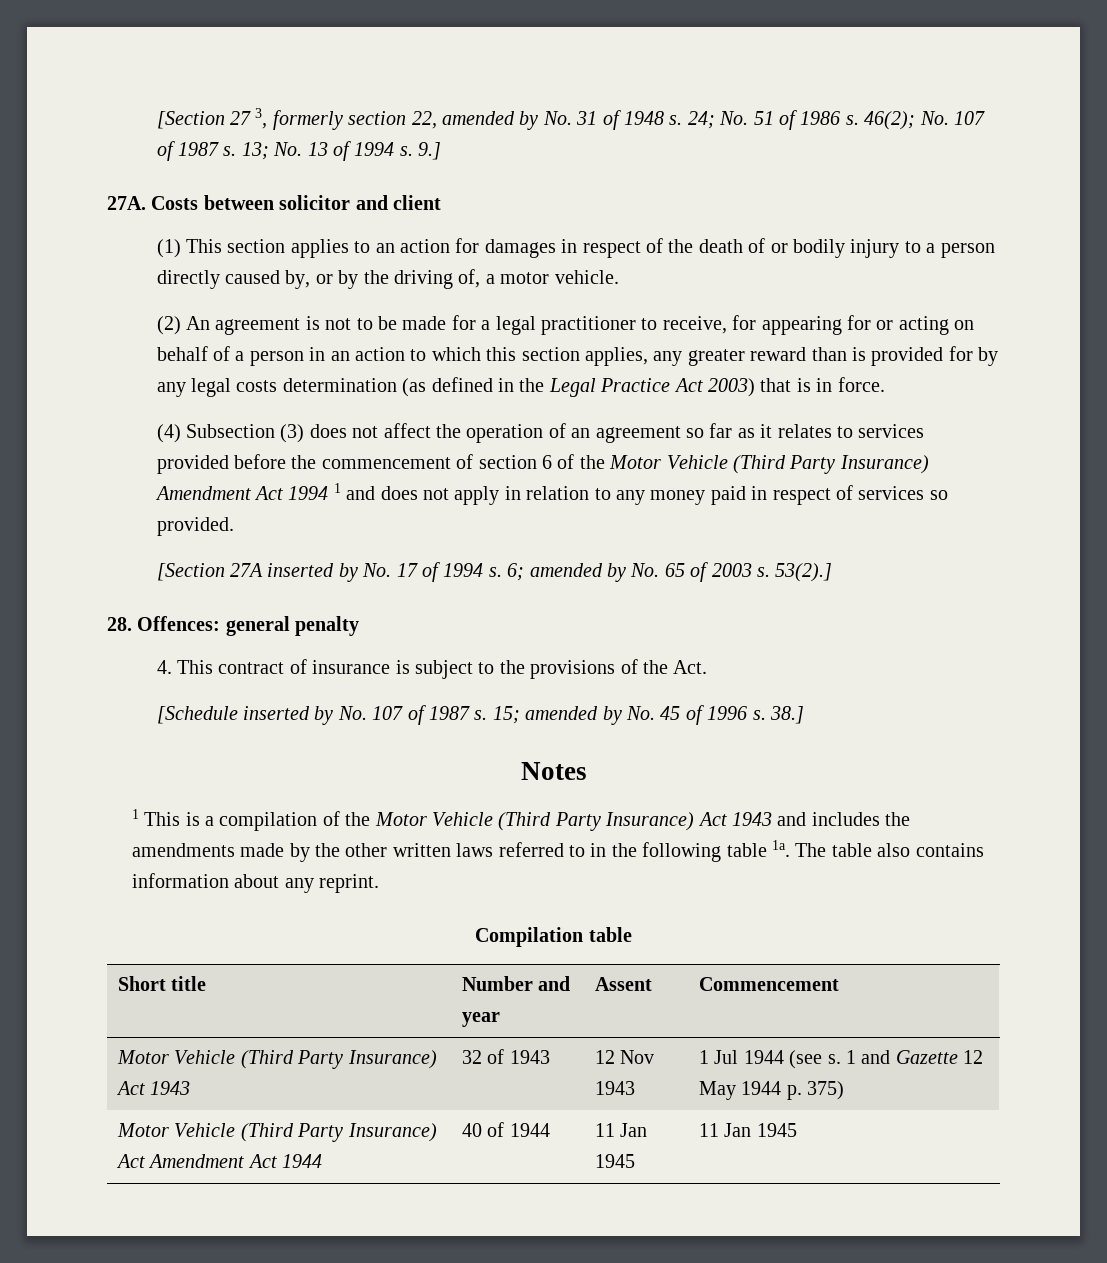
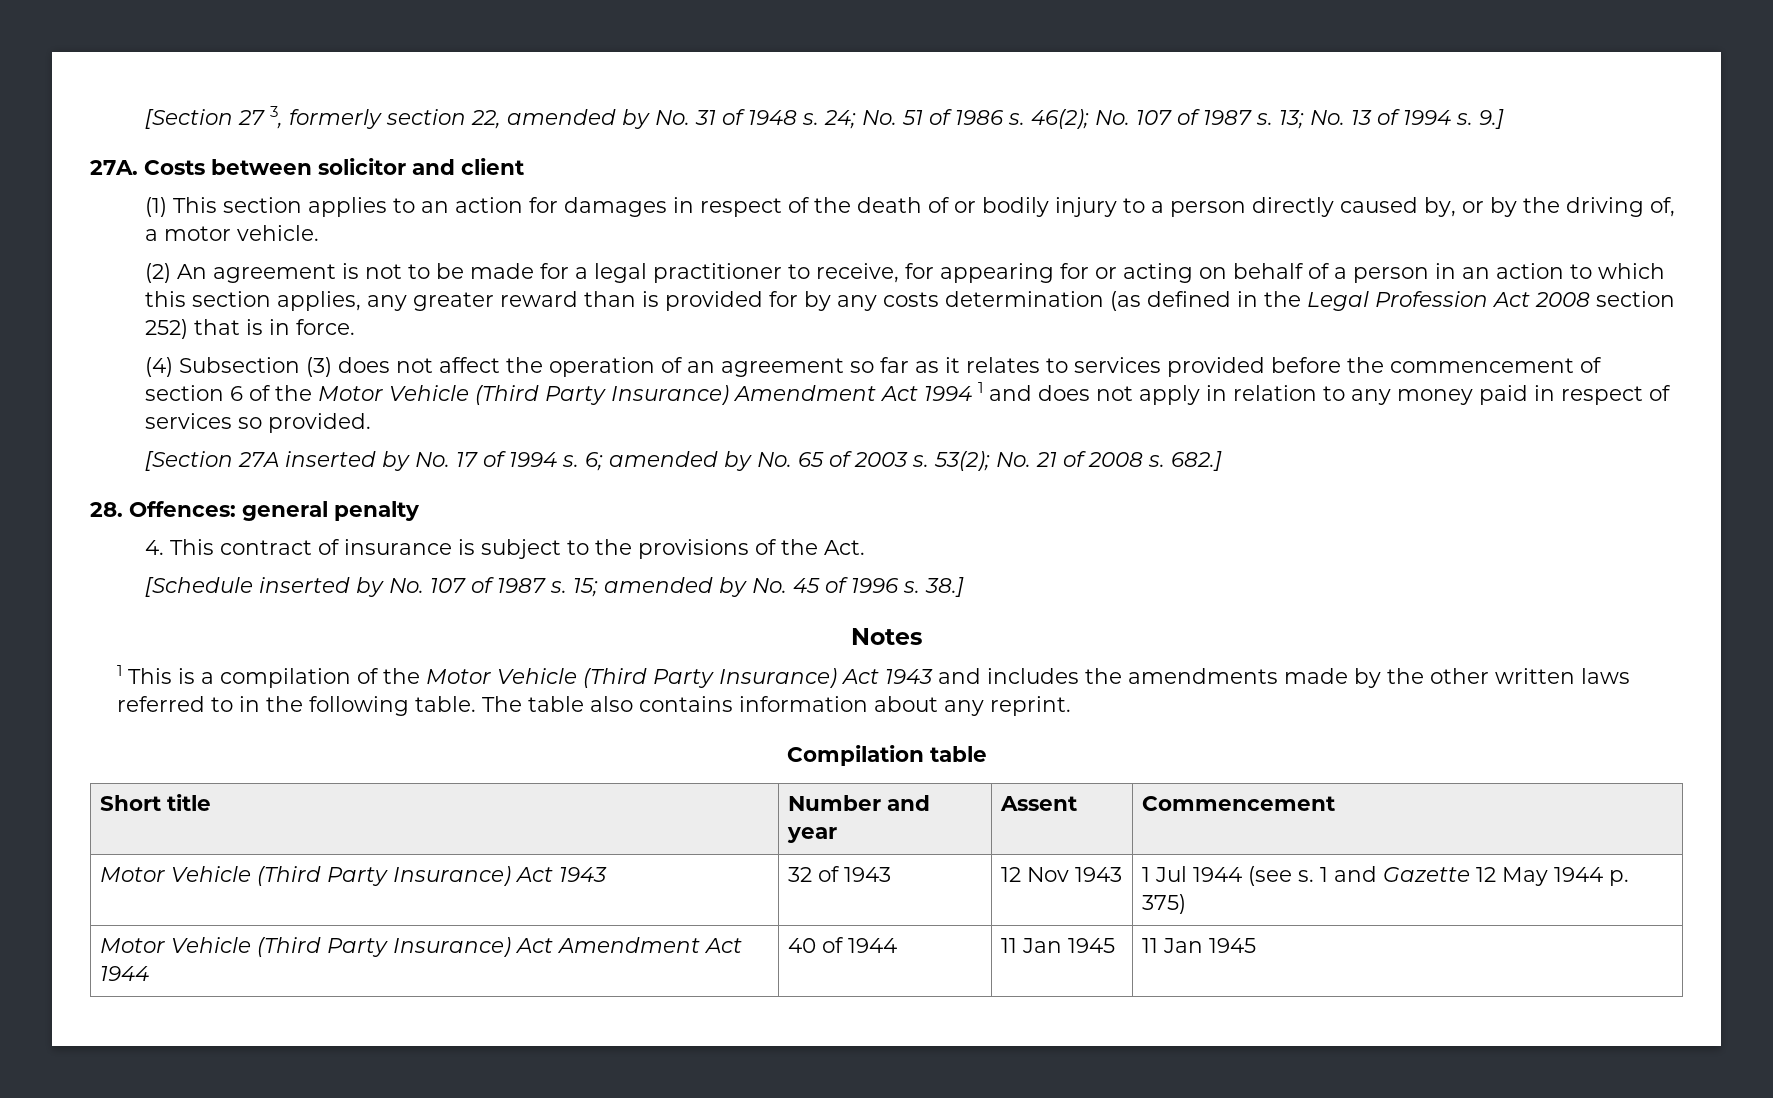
- (2) An agreement is not to be made for a legal practitioner to receive, for appearing for or acting on behalf of a person in an action to which this section applies, any greater reward than is provided for by any legal costs determination (as defined in the Legal Practice Act 2003) that is in force.
+ (2) An agreement is not to be made for a legal practitioner to receive, for appearing for or acting on behalf of a person in an action to which this section applies, any greater reward than is provided for by any costs determination (as defined in the Legal Profession Act 2008 section 252) that is in force.
- 53(2).]
+ 53(2); No. 21 of 2008 s. 682.]
- 1 This is a compilation of the Motor Vehicle (Third Party Insurance) Act 1943 and includes the amendments made by the other written laws referred to in the following table 1a.
+ 1 This is a compilation of the Motor Vehicle (Third Party Insurance) Act 1943 and includes the amendments made by the other written laws referred to in the following table.

